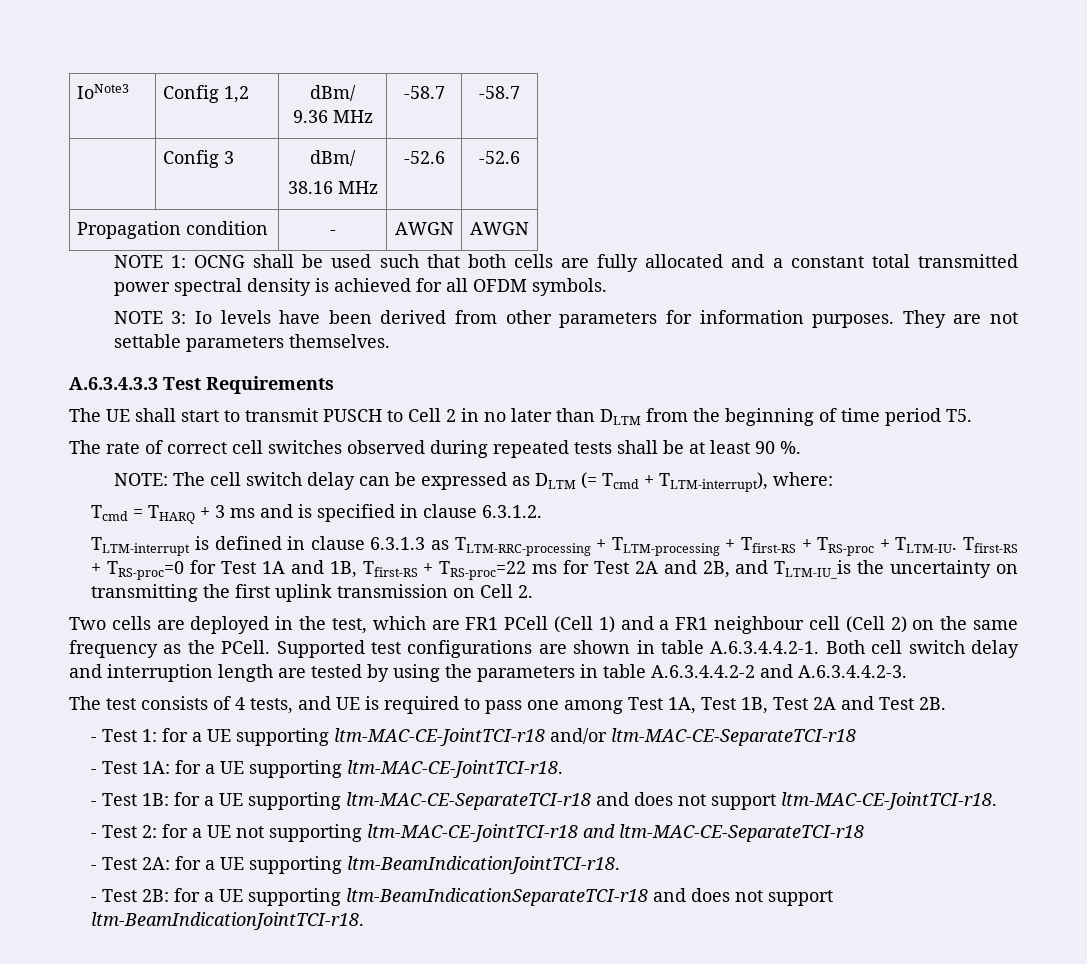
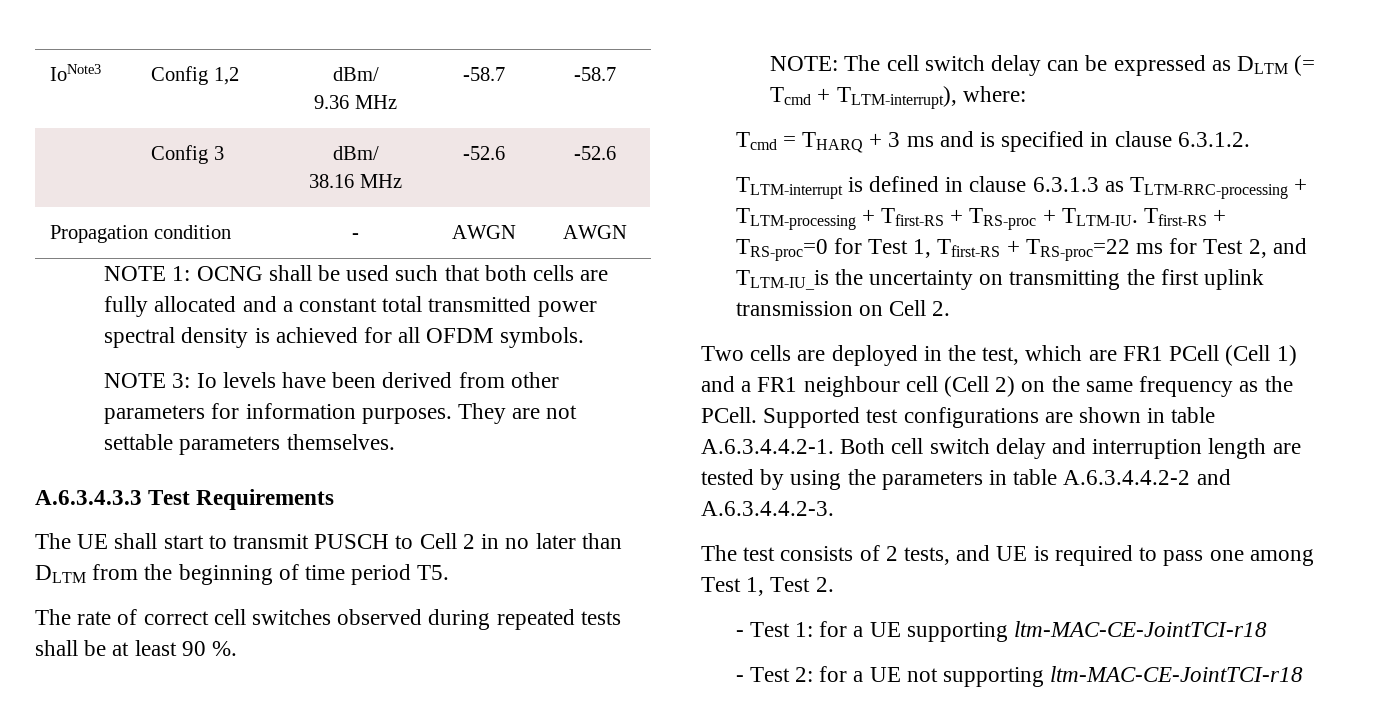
- Tfirst-RS + TRS-proc=0 for Test 1A and 1B, Tfirst-RS + TRS-proc=22 ms for Test 2A and 2B, and TLTM-IU_is the uncertainty on transmitting the first uplink transmission on Cell 2.
+ Tfirst-RS + TRS-proc=0 for Test 1, Tfirst-RS + TRS-proc=22 ms for Test 2, and TLTM-IU_is the uncertainty on transmitting the first uplink transmission on Cell 2.
- The test consists of 4 tests, and UE is required to pass one among Test 1A, Test 1B, Test 2A and Test 2B.
+ The test consists of 2 tests, and UE is required to pass one among Test 1, Test 2.
- - Test 1: for a UE supporting ltm-MAC-CE-JointTCI-r18 and/or ltm-MAC-CE-SeparateTCI-r18
- - Test 1A: for a UE supporting ltm-MAC-CE-JointTCI-r18.
- - Test 1B: for a UE supporting ltm-MAC-CE-SeparateTCI-r18 and does not support ltm-MAC-CE-JointTCI-r18.
+ - Test 1: for a UE supporting ltm-MAC-CE-JointTCI-r18
- - Test 2: for a UE not supporting ltm-MAC-CE-JointTCI-r18 and ltm-MAC-CE-SeparateTCI-r18
- - Test 2A: for a UE supporting ltm-BeamIndicationJointTCI-r18.
- - Test 2B: for a UE supporting ltm-BeamIndicationSeparateTCI-r18 and does not support ltm-BeamIndicationJointTCI-r18.
+ - Test 2: for a UE not supporting ltm-MAC-CE-JointTCI-r18

